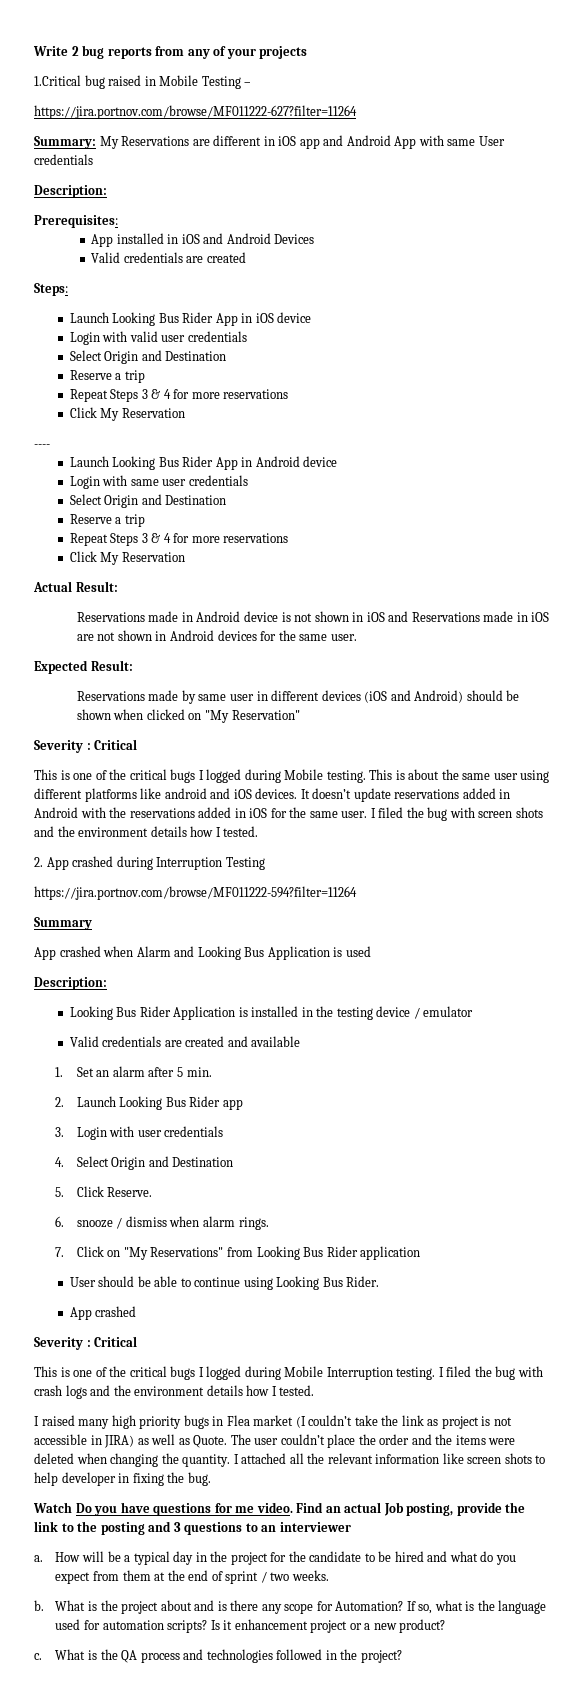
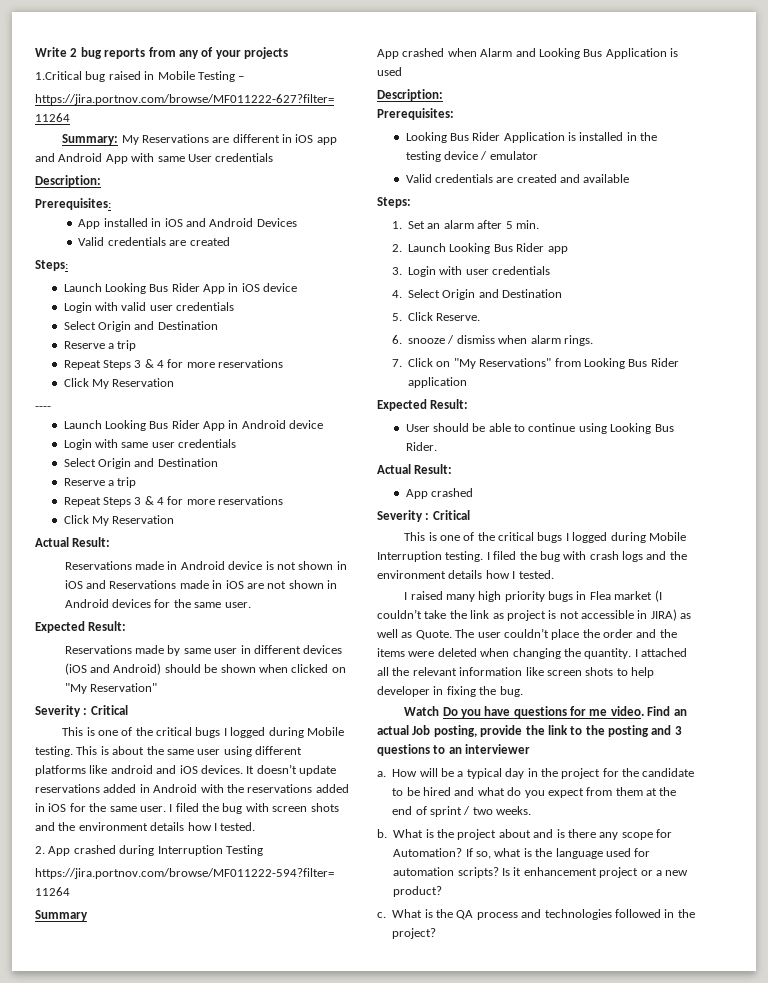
  App crashed when Alarm and Looking Bus Application is used
  Description:
+ Prerequisites:
  Valid credentials are created and available
+ Steps:
  7. Click on "My Reservations" from Looking Bus Rider application
+ Expected Result:
  User should be able to continue using Looking Bus Rider.
+ Actual Result:

